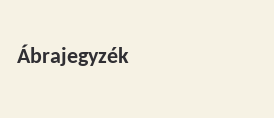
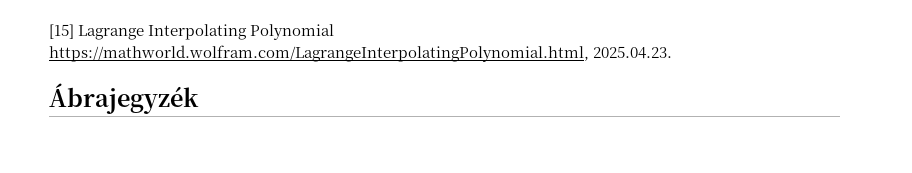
+ [15] Lagrange Interpolating Polynomial https://mathworld.wolfram.com/LagrangeInterpolatingPolynomial.html, 2025.04.23.

